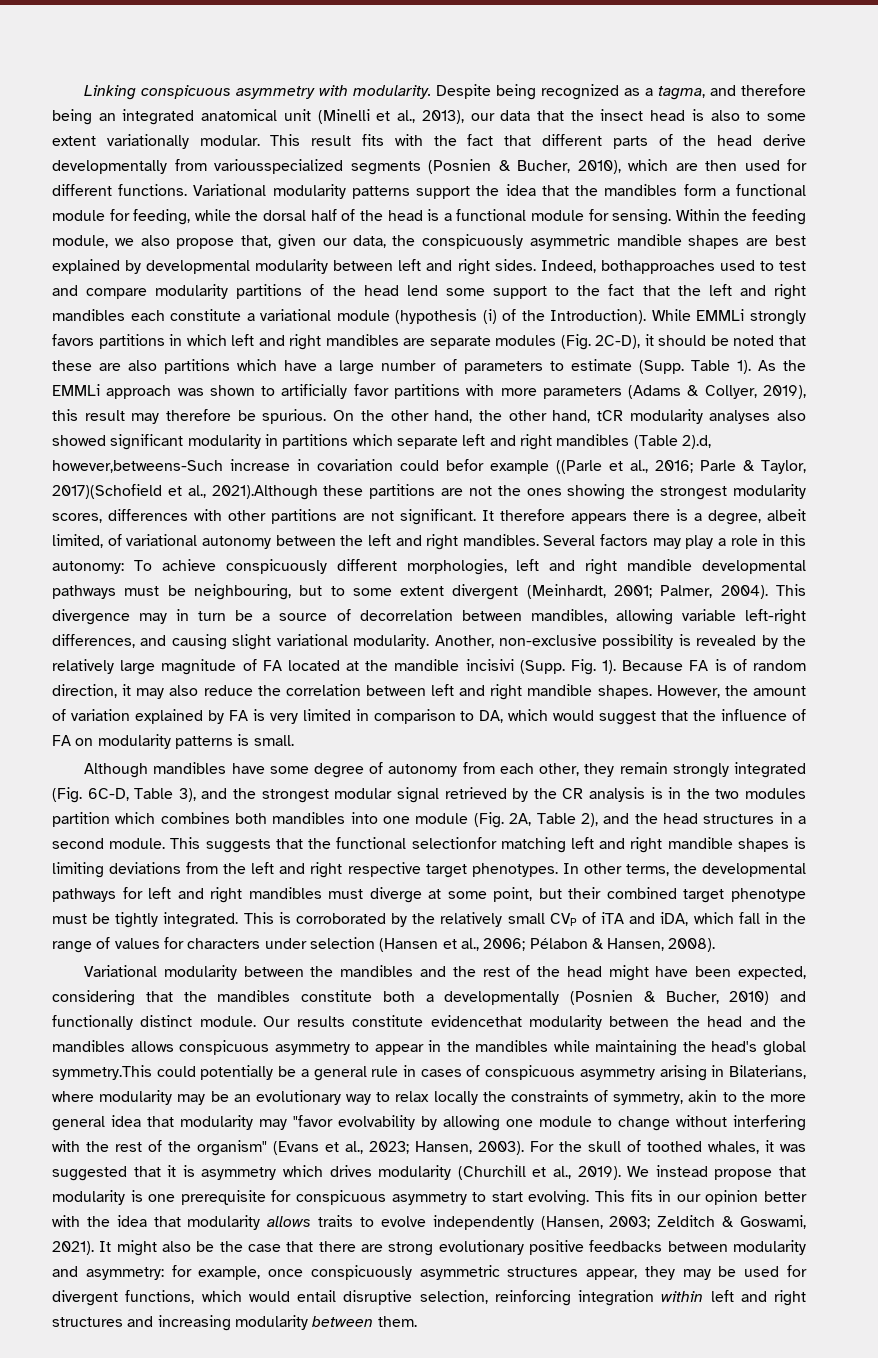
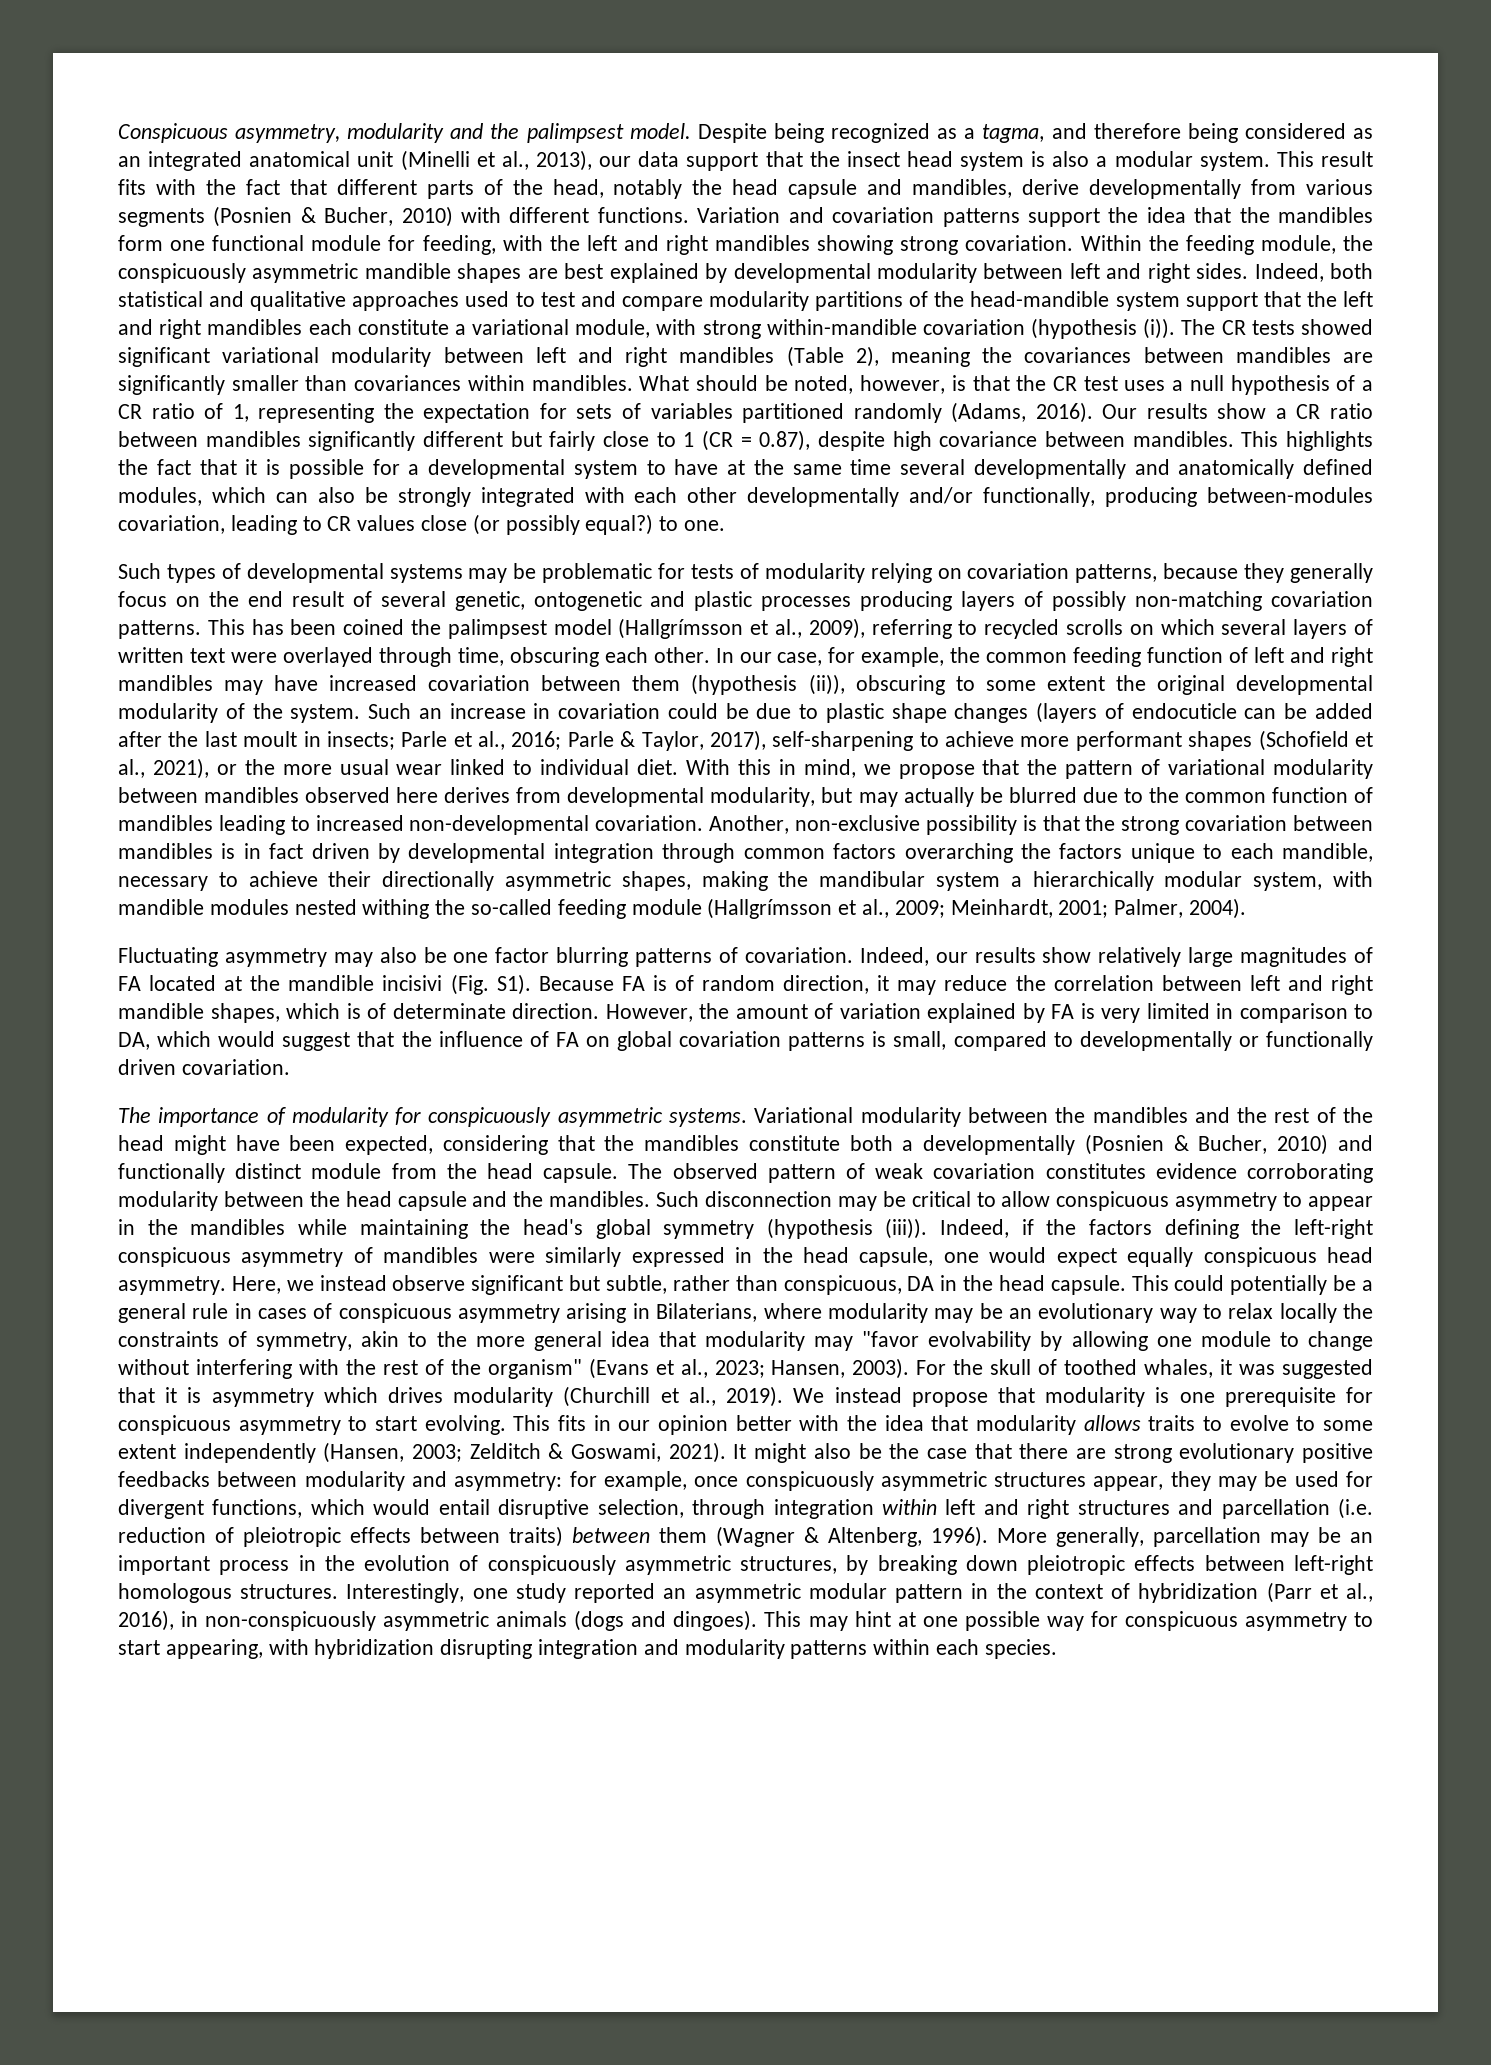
- Linking conspicuous asymmetry with modularity.
+ Conspicuous asymmetry, modularity and the palimpsest model.
- Despite being recognized as a tagma, and therefore being an integrated anatomical unit (Minelli et al., 2013), our data that the insect head is also to some extent variationally modular.
+ Despite being recognized as a tagma, and therefore being considered as an integrated anatomical unit (Minelli et al., 2013), our data support that the insect head system is also a modular system.
- This result fits with the fact that different parts of the head derive developmentally from variousspecialized segments (Posnien & Bucher, 2010), which are then used for different functions. Variational modularity patterns support the idea that the mandibles form a functional module for feeding, while the dorsal half of the head is a functional module for sensing. Within the feeding module, we also propose that, given our data, the conspicuously asymmetric mandible shapes are best explained by developmental modularity between left and right sides.
+ This result fits with the fact that different parts of the head, notably the head capsule and mandibles, derive developmentally from various segments (Posnien & Bucher, 2010) with different functions. Variation and covariation patterns support the idea that the mandibles form one functional module for feeding, with the left and right mandibles showing strong covariation. Within the feeding module, the conspicuously asymmetric mandible shapes are best explained by developmental modularity between left and right sides.
- Indeed, bothapproaches used to test and compare modularity partitions of the head lend some support to the fact that the left and right mandibles each constitute a variational module (hypothesis (i) of the Introduction). While EMMLi strongly favors partitions in which left and right mandibles are separate modules (Fig. 2C-D), it should be noted that these are also partitions which have a large number of parameters to estimate (Supp. Table 1). As the EMMLi approach was shown to artificially favor partitions with more parameters (Adams & Collyer, 2019), this result may therefore be spurious. On the other hand, the other hand, tCR modularity analyses also showed significant modularity in partitions which separate left and right mandibles (Table 2).d, however,betweens-Such increase in covariation could befor example ((Parle et al., 2016; Parle & Taylor, 2017)(Schofield et al., 2021).Although these partitions are not the ones showing the strongest modularity scores, differences with other partitions are not significant. It therefore appears there is a degree, albeit limited, of variational autonomy between the left and right mandibles. Several factors may play a role in this autonomy: To achieve conspicuously different morphologies, left and right mandible developmental pathways must be neighbouring, but to some extent divergent (Meinhardt, 2001; Palmer, 2004). This divergence may in turn be a source of decorrelation between mandibles, allowing variable left-right differences, and causing slight variational modularity. Another, non-exclusive possibility is revealed by the relatively large magnitude of FA located at the mandible incisivi (Supp. Fig. 1). Because FA is of random direction, it may also reduce the correlation between left and right mandible shapes.
+ Indeed, both statistical and qualitative approaches used to test and compare modularity partitions of the head-mandible system support that the left and right mandibles each constitute a variational module, with strong within-mandible covariation (hypothesis (i)). The CR tests showed significant variational modularity between left and right mandibles (Table 2), meaning the covariances between mandibles are significantly smaller than covariances within mandibles. What should be noted, however, is that the CR test uses a null hypothesis of a CR ratio of 1, representing the expectation for sets of variables partitioned randomly (Adams, 2016). Our results show a CR ratio between mandibles significantly different but fairly close to 1 (CR = 0.87), despite high covariance between mandibles. This highlights the fact that it is possible for a developmental system to have at the same time several developmentally and anatomically defined modules, which can also be strongly integrated with each other developmentally and/or functionally, producing between-modules covariation, leading to CR values close (or possibly equal?) to one.
+ Such types of developmental systems may be problematic for tests of modularity relying on covariation patterns, because they generally focus on the end result of several genetic, ontogenetic and plastic processes producing layers of possibly non-matching covariation patterns. This has been coined the palimpsest model (Hallgrímsson et al., 2009), referring to recycled scrolls on which several layers of written text were overlayed through time, obscuring each other. In our case, for example, the common feeding function of left and right mandibles may have increased covariation between them (hypothesis (ii)), obscuring to some extent the original developmental modularity of the system. Such an increase in covariation could be due to plastic shape changes (layers of endocuticle can be added after the last moult in insects; Parle et al., 2016; Parle & Taylor, 2017), self-sharpening to achieve more performant shapes (Schofield et al., 2021), or the more usual wear linked to individual diet. With this in mind, we propose that the pattern of variational modularity between mandibles observed here derives from developmental modularity, but may actually be blurred due to the common function of mandibles leading to increased non-developmental covariation. Another, non-exclusive possibility is that the strong covariation between mandibles is in fact driven by developmental integration through common factors overarching the factors unique to each mandible, necessary to achieve their directionally asymmetric shapes, making the mandibular system a hierarchically modular system, with mandible modules nested withing the so-called feeding module (Hallgrímsson et al., 2009; Meinhardt, 2001; Palmer, 2004).
+ Fluctuating asymmetry may also be one factor blurring patterns of covariation. Indeed, our results show relatively large magnitudes of FA located at the mandible incisivi (Fig. S1). Because FA is of random direction, it may reduce the correlation between left and right mandible shapes, which is of determinate direction.
- However, the amount of variation explained by FA is very limited in comparison to DA, which would suggest that the influence of FA on modularity patterns is small.
- Although mandibles have some degree of autonomy from each other, they remain strongly integrated (Fig. 6C-D, Table 3), and the strongest modular signal retrieved by the CR analysis is in the two modules partition which combines both mandibles into one module (Fig. 2A, Table 2), and the head structures in a second module. This suggests that the functional selectionfor matching left and right mandible shapes is limiting deviations from the left and right respective target phenotypes. In other terms, the developmental pathways for left and right mandibles must diverge at some point, but their combined target phenotype must be tightly integrated. This is corroborated by the relatively small CVP of iTA and iDA, which fall in the range of values for characters under selection (Hansen et al., 2006; Pélabon & Hansen, 2008).
- Variational modularity between the mandibles and the rest of the head might have been expected, considering that the mandibles constitute both a developmentally (Posnien & Bucher, 2010) and functionally distinct module. Our results constitute evidencethat modularity between the head and the mandibles allows conspicuous asymmetry to appear in the mandibles while maintaining the head's global symmetry.This could potentially be a general rule in cases of conspicuous asymmetry arising in Bilaterians, where modularity may be an evolutionary way to relax locally the constraints of symmetry, akin to the more general idea that modularity may "favor evolvability by allowing one module to change without interfering with the rest of the organism" (Evans et al., 2023;
+ However, the amount of variation explained by FA is very limited in comparison to DA, which would suggest that the influence of FA on global covariation patterns is small, compared to developmentally or functionally driven covariation.
+ The importance of modularity for conspicuously asymmetric systems. Variational modularity between the mandibles and the rest of the head might have been expected, considering that the mandibles constitute both a developmentally (Posnien & Bucher, 2010) and functionally distinct module from the head capsule. The observed pattern of weak covariation constitutes evidence corroborating modularity between the head capsule and the mandibles. Such disconnection may be critical to allow conspicuous asymmetry to appear in the mandibles while maintaining the head's global symmetry (hypothesis (iii)). Indeed, if the factors defining the left-right conspicuous asymmetry of mandibles were similarly expressed in the head capsule, one would expect equally conspicuous head asymmetry. Here, we instead observe significant but subtle, rather than conspicuous, DA in the head capsule. This could potentially be a general rule in cases of conspicuous asymmetry arising in Bilaterians, where modularity may be an evolutionary way to relax locally the constraints of symmetry, akin to the more general idea that modularity may "favor evolvability by allowing one module to change without interfering with the rest of the organism" (Evans et al., 2023;
- This fits in our opinion better with the idea that modularity allows traits to evolve independently (Hansen, 2003; Zelditch & Goswami, 2021).
+ This fits in our opinion better with the idea that modularity allows traits to evolve to some extent independently (Hansen, 2003; Zelditch & Goswami, 2021).
- It might also be the case that there are strong evolutionary positive feedbacks between modularity and asymmetry: for example, once conspicuously asymmetric structures appear, they may be used for divergent functions, which would entail disruptive selection, reinforcing integration within left and right structures and increasing modularity between them.
+ It might also be the case that there are strong evolutionary positive feedbacks between modularity and asymmetry: for example, once conspicuously asymmetric structures appear, they may be used for divergent functions, which would entail disruptive selection, through integration within left and right structures and parcellation (i.e. reduction of pleiotropic effects between traits) between them (Wagner & Altenberg, 1996). More generally, parcellation may be an important process in the evolution of conspicuously asymmetric structures, by breaking down pleiotropic effects between left-right homologous structures. Interestingly, one study reported an asymmetric modular pattern in the context of hybridization (Parr et al., 2016), in non-conspicuously asymmetric animals (dogs and dingoes). This may hint at one possible way for conspicuous asymmetry to start appearing, with hybridization disrupting integration and modularity patterns within each species.

